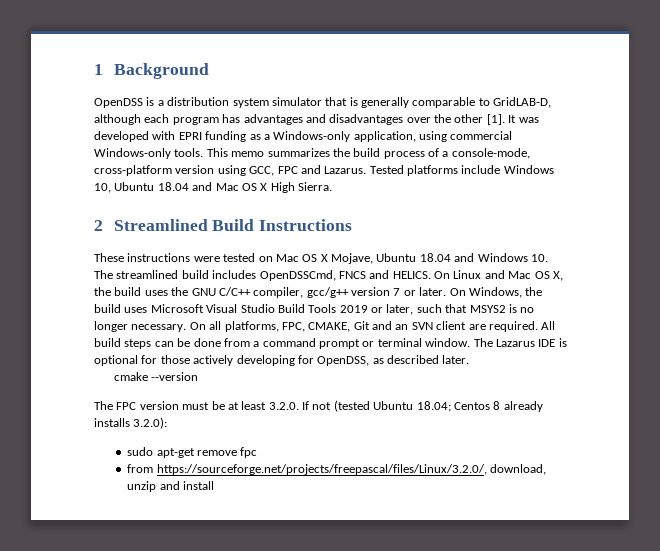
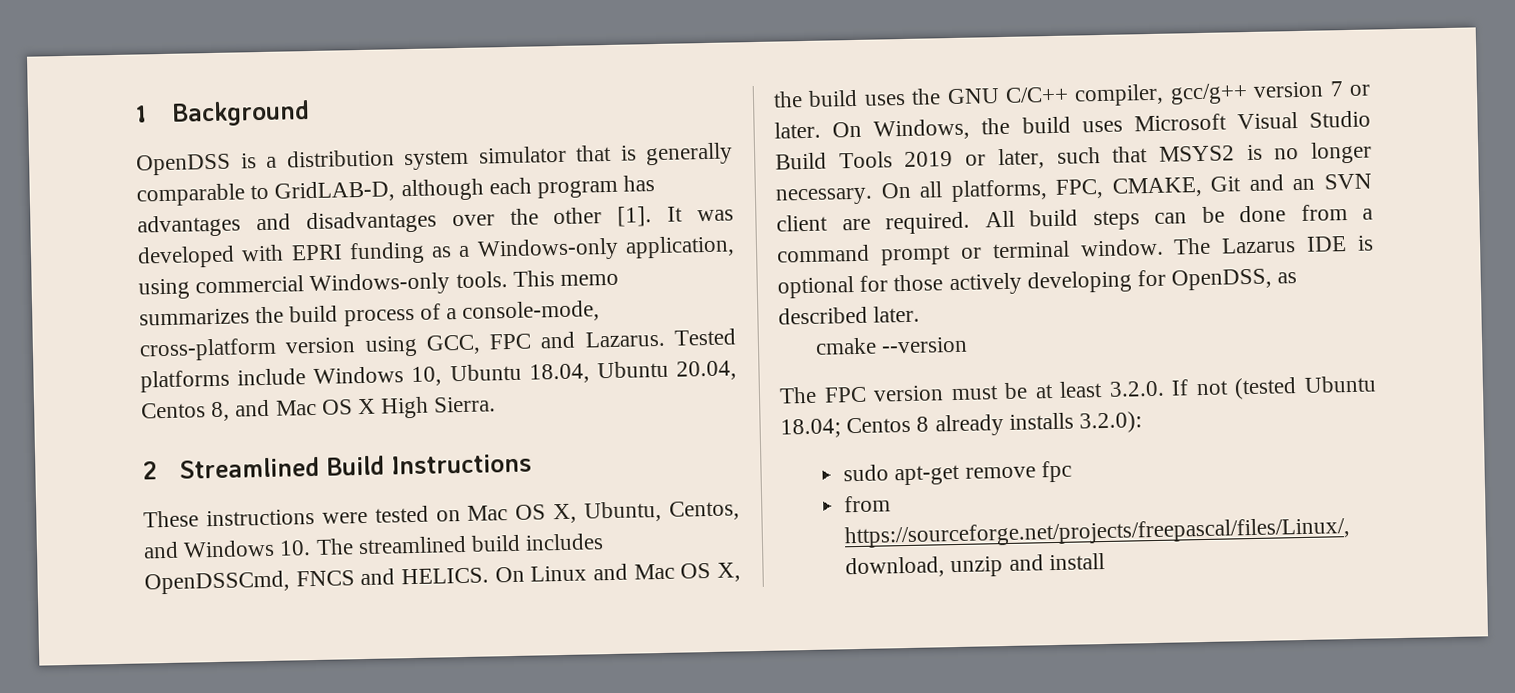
- Tested platforms include Windows 10, Ubuntu 18.04 and Mac OS X High Sierra.
+ Tested platforms include Windows 10, Ubuntu 18.04, Ubuntu 20.04, Centos 8, and Mac OS X High Sierra.
- These instructions were tested on Mac OS X Mojave, Ubuntu 18.04 and Windows 10. The streamlined build includes OpenDSSCmd, FNCS and HELICS.
+ These instructions were tested on Mac OS X, Ubuntu, Centos, and Windows 10. The streamlined build includes OpenDSSCmd, FNCS and HELICS.
- from https://sourceforge.net/projects/freepascal/files/Linux/3.2.0/, download, unzip and install
+ from https://sourceforge.net/projects/freepascal/files/Linux/, download, unzip and install

